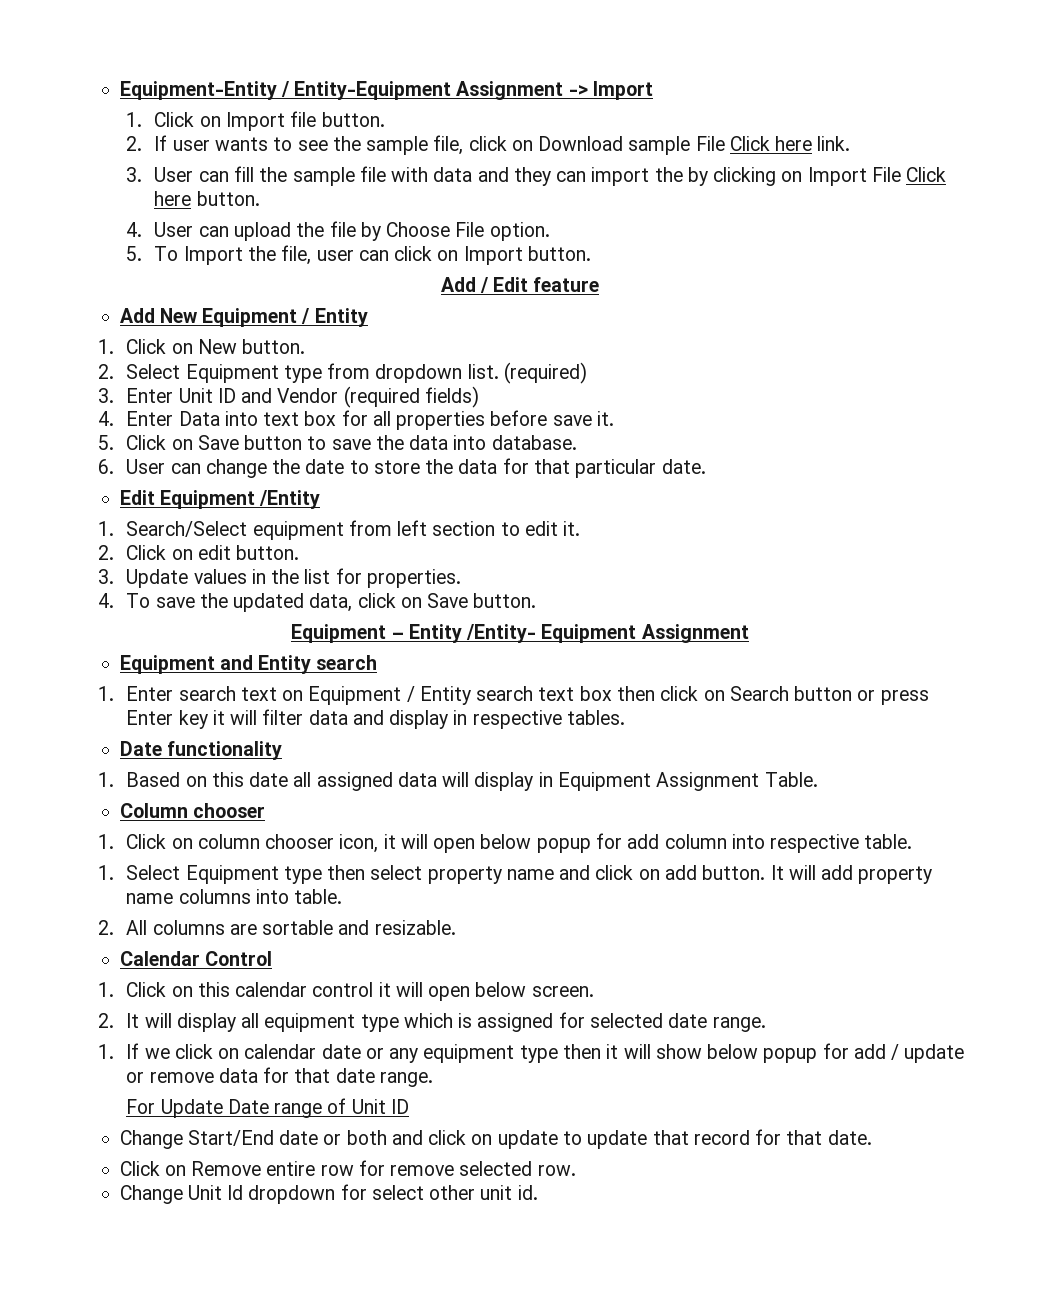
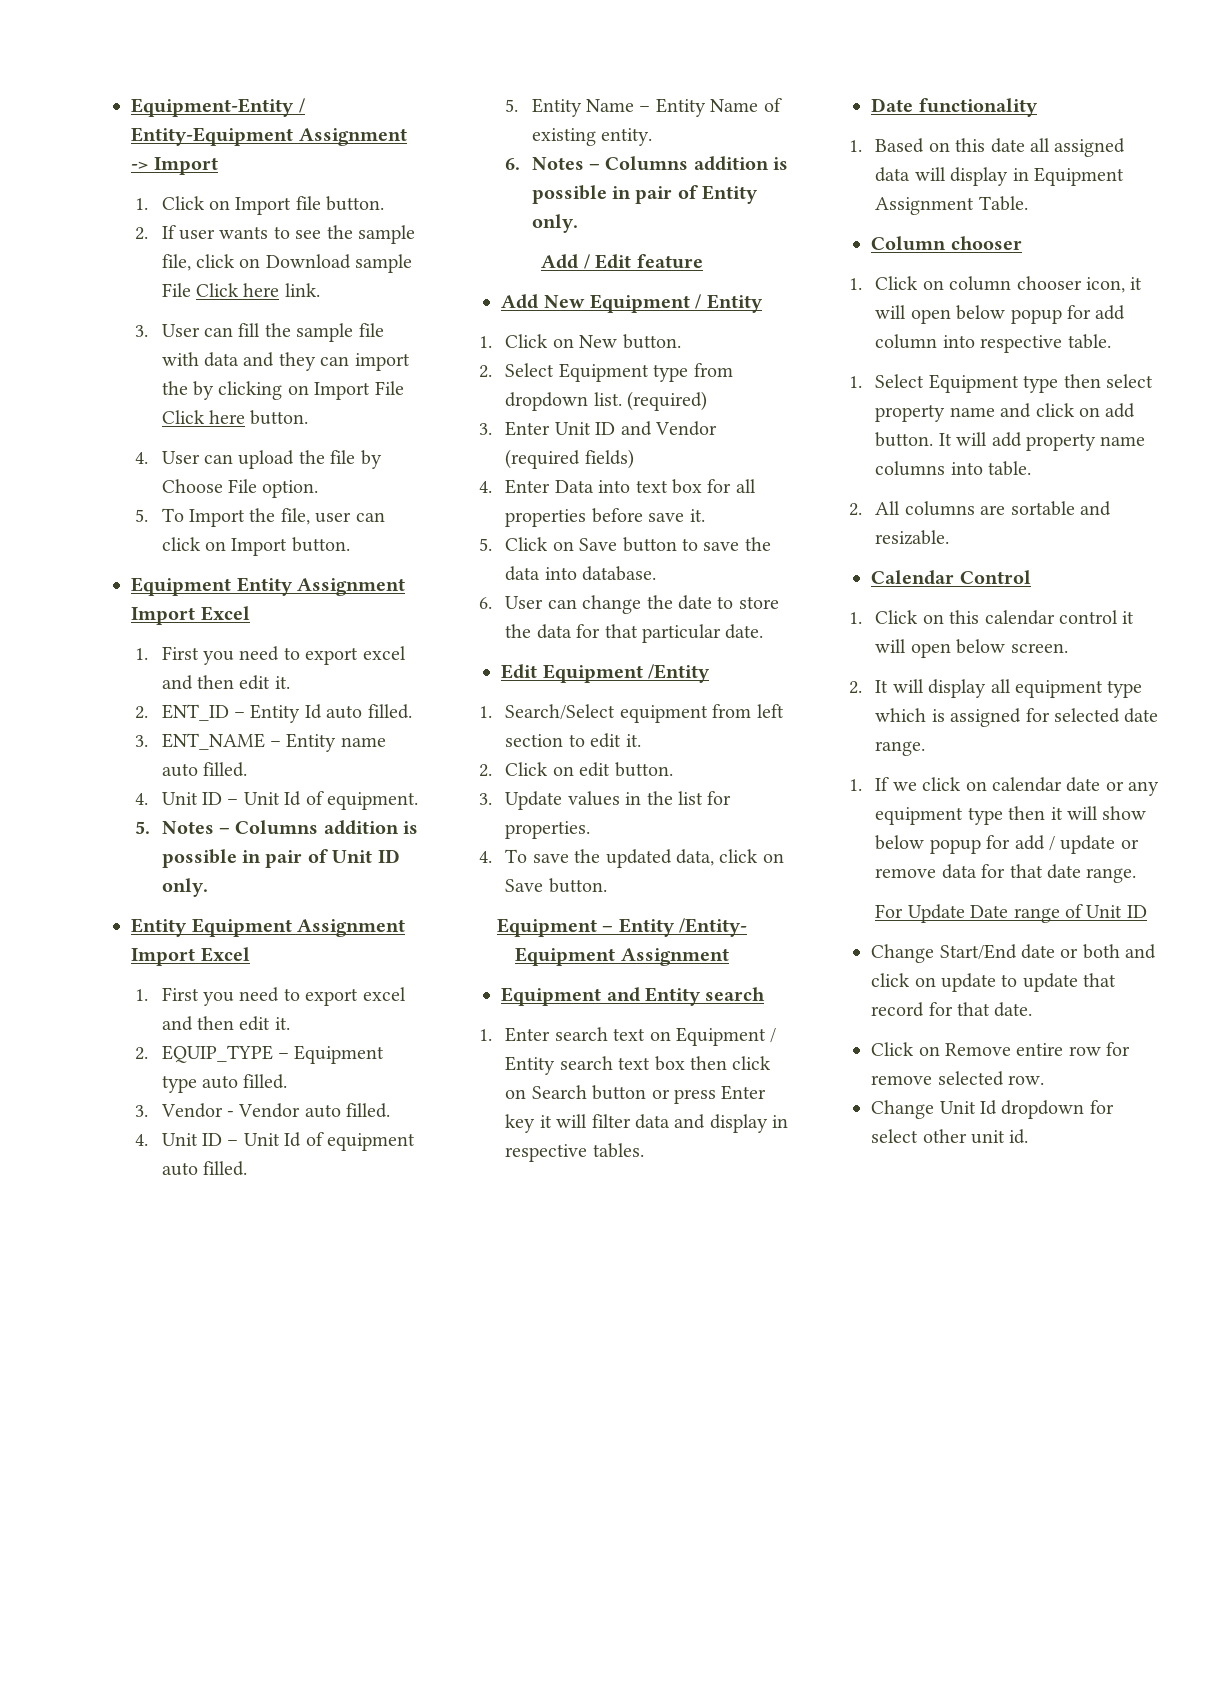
+ Equipment Entity Assignment Import Excel
+ 1. First you need to export excel and then edit it.
+ 2. ENT_ID – Entity Id auto filled.
+ 3. ENT_NAME – Entity name auto filled.
+ 4. Unit ID – Unit Id of equipment.
+ 5. Notes – Columns addition is possible in pair of Unit ID only.
+ Entity Equipment Assignment Import Excel
+ 1. First you need to export excel and then edit it.
+ 2. EQUIP_TYPE – Equipment type auto filled.
+ 3. Vendor - Vendor auto filled.
+ 4. Unit ID – Unit Id of equipment auto filled.
+ 5. Entity Name – Entity Name of existing entity.
+ 6. Notes – Columns addition is possible in pair of Entity only.

